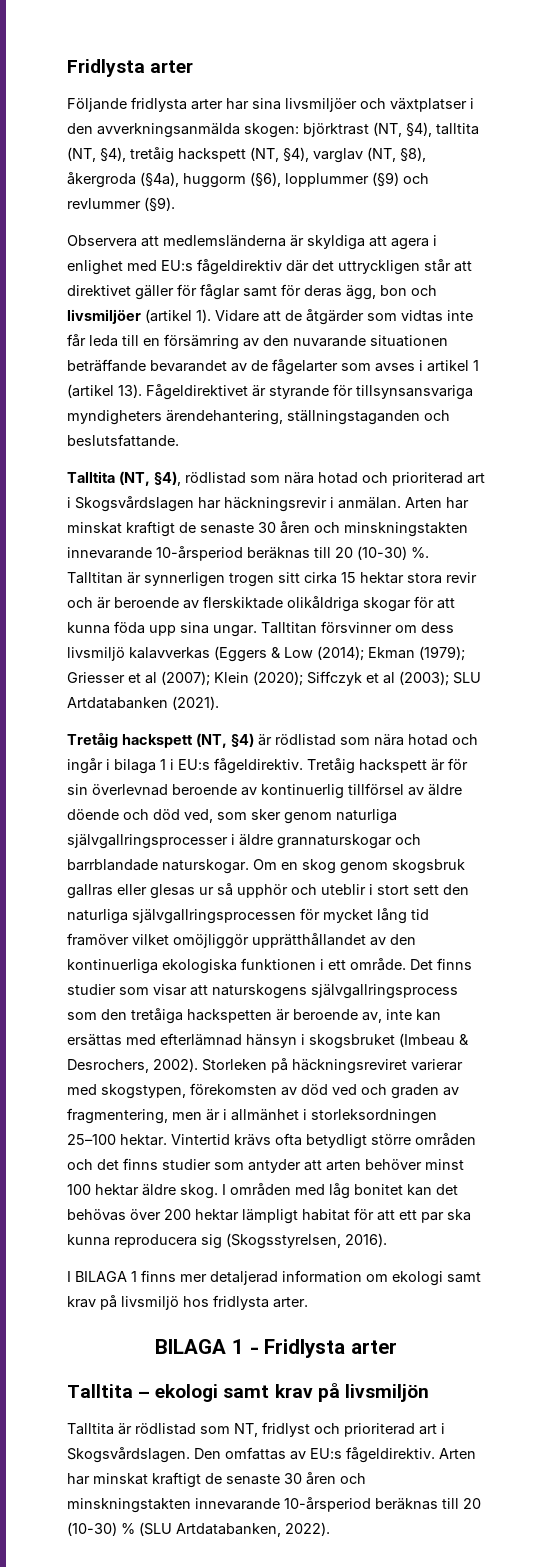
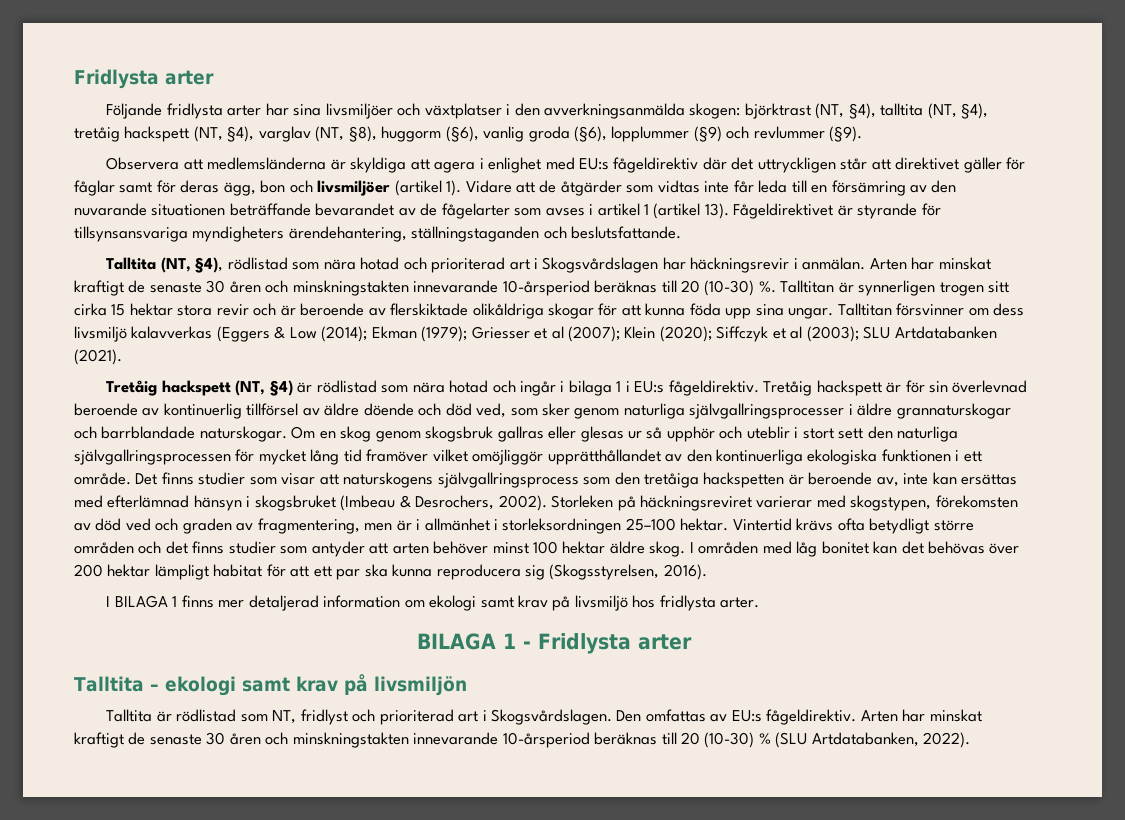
- Följande fridlysta arter har sina livsmiljöer och växtplatser i den avverkningsanmälda skogen: björktrast (NT, §4), talltita (NT, §4), tretåig hackspett (NT, §4), varglav (NT, §8), åkergroda (§4a), huggorm (§6), lopplummer (§9) och revlummer (§9).
+ Följande fridlysta arter har sina livsmiljöer och växtplatser i den avverkningsanmälda skogen: björktrast (NT, §4), talltita (NT, §4), tretåig hackspett (NT, §4), varglav (NT, §8), huggorm (§6), vanlig groda (§6), lopplummer (§9) och revlummer (§9).

